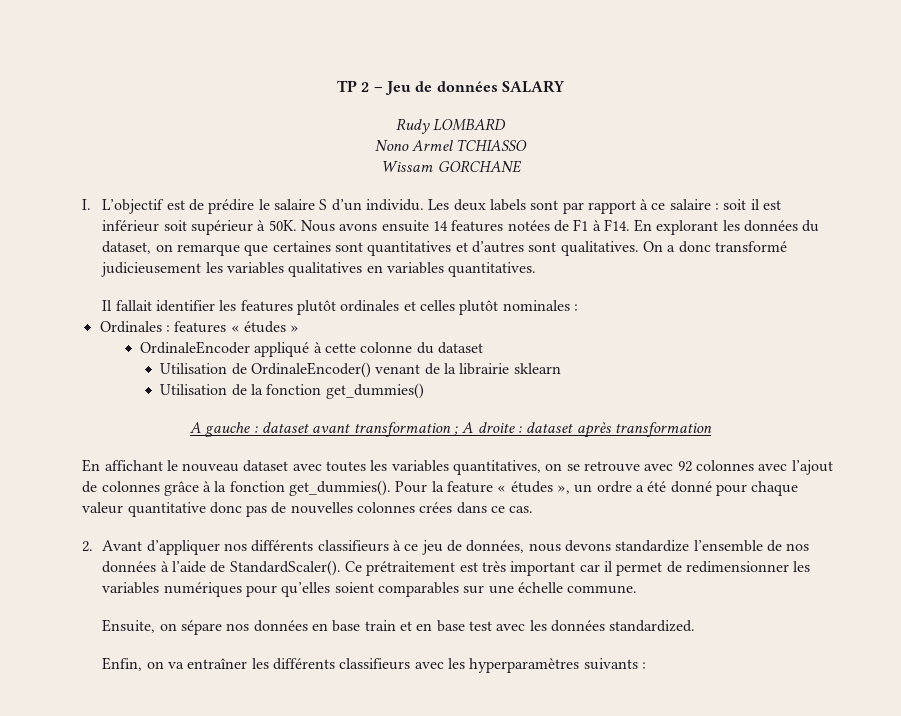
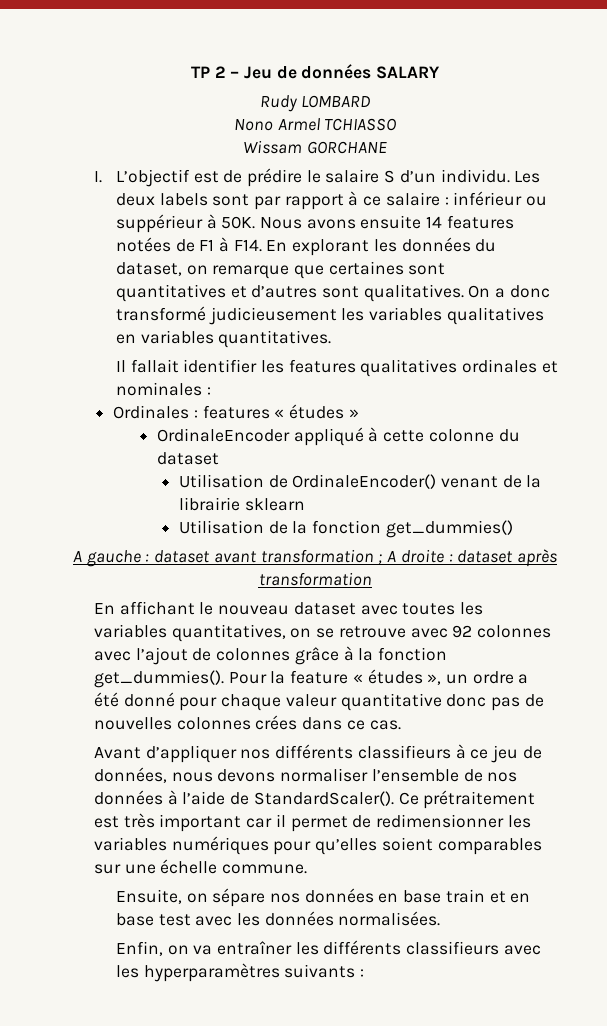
- Les deux labels sont par rapport à ce salaire : soit il est inférieur soit supérieur à 50K.
+ Les deux labels sont par rapport à ce salaire : inférieur ou suppérieur à 50K.
- Il fallait identifier les features plutôt ordinales et celles plutôt nominales :
+ Il fallait identifier les features qualitatives ordinales et nominales :
- 2. Avant d’appliquer nos différents classifieurs à ce jeu de données, nous devons standardize l’ensemble de nos données à l’aide de StandardScaler().
+ Avant d’appliquer nos différents classifieurs à ce jeu de données, nous devons normaliser l’ensemble de nos données à l’aide de StandardScaler().
- Ensuite, on sépare nos données en base train et en base test avec les données standardized.
+ Ensuite, on sépare nos données en base train et en base test avec les données normalisées.

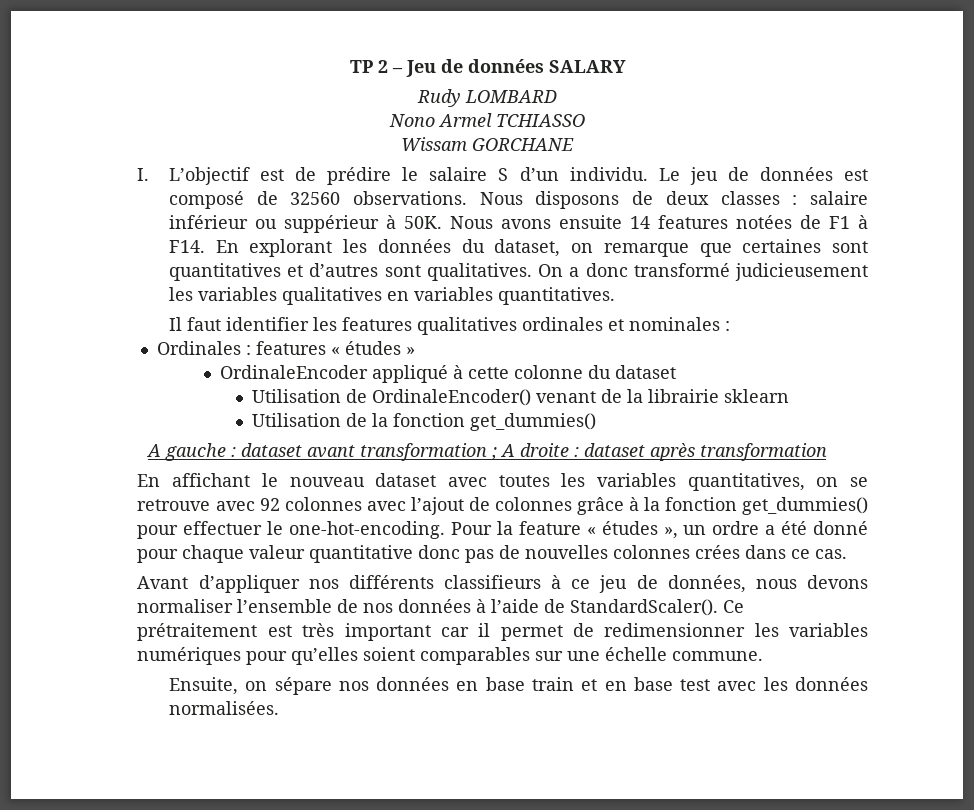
- Les deux labels sont par rapport à ce salaire : inférieur ou suppérieur à 50K.
+ Le jeu de données est composé de 32560 observations. Nous disposons de deux classes : salaire inférieur ou suppérieur à 50K.
- Il fallait identifier les features qualitatives ordinales et nominales :
+ Il faut identifier les features qualitatives ordinales et nominales :
- En affichant le nouveau dataset avec toutes les variables quantitatives, on se retrouve avec 92 colonnes avec l’ajout de colonnes grâce à la fonction get_dummies().
+ En affichant le nouveau dataset avec toutes les variables quantitatives, on se retrouve avec 92 colonnes avec l’ajout de colonnes grâce à la fonction get_dummies() pour effectuer le one-hot-encoding.
- Enfin, on va entraîner les différents classifieurs avec les hyperparamètres suivants :

